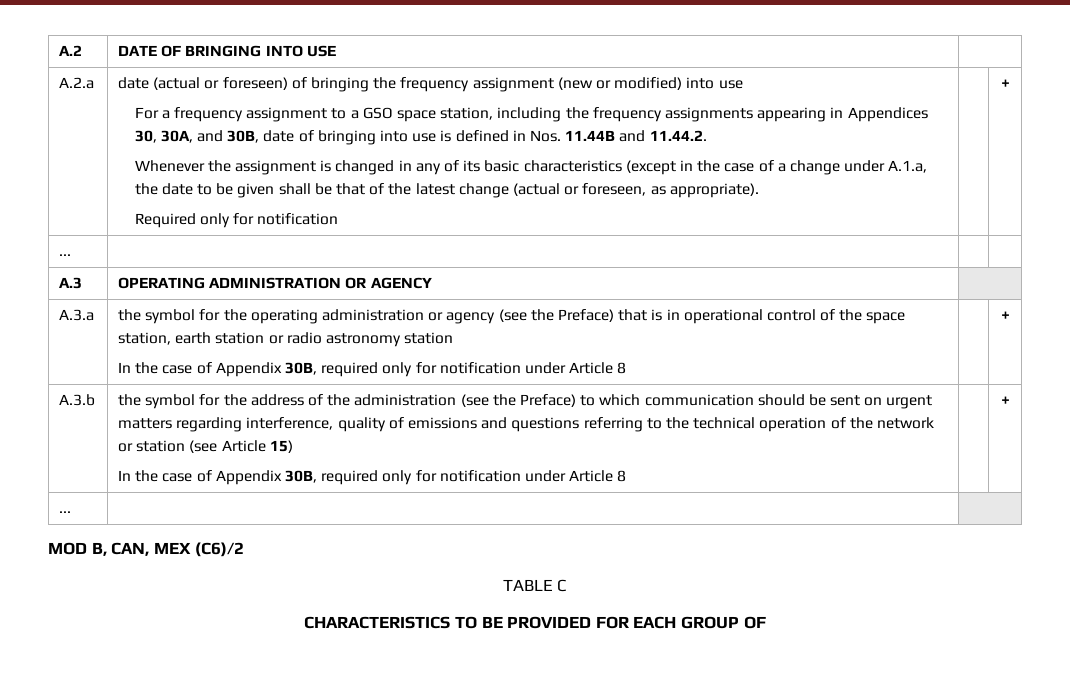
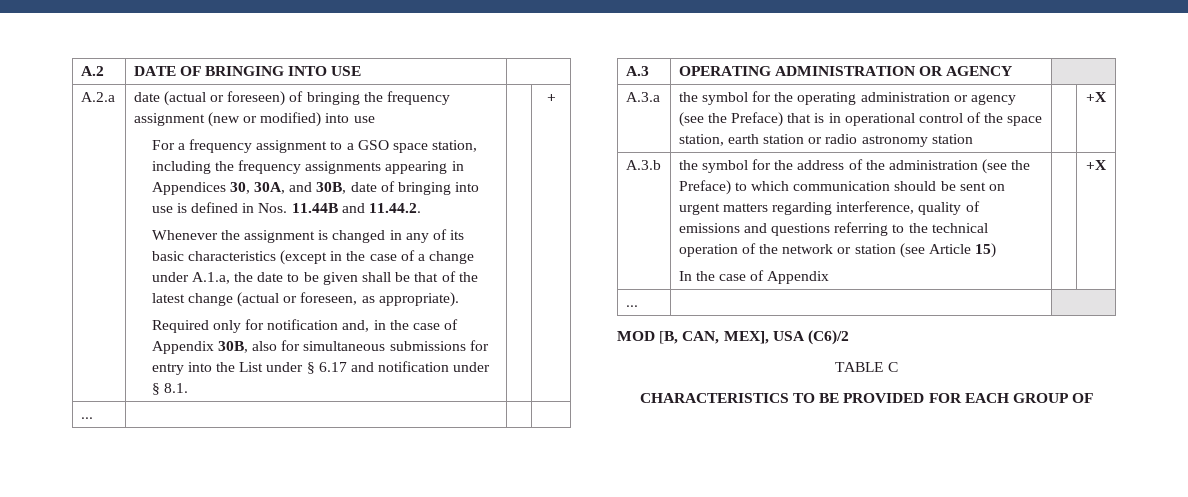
- Required only for notification
+ Required only for notification and, in the case of Appendix 30B, also for simultaneous submissions for entry into the List under § 6.17 and notification under § 8.1.
- the symbol for the operating administration or agency (see the Preface) that is in operational control of the space station, earth station or radio astronomy station
- In the case of Appendix 30B, required only for notification under Article 8 | | +
+ the symbol for the operating administration or agency (see the Preface) that is in operational control of the space station, earth station or radio astronomy station | | +X
  the symbol for the address of the administration (see the Preface) to which communication should be sent on urgent matters regarding interference, quality of emissions and questions referring to the technical operation of the network or station (see Article 15)
- In the case of Appendix 30B, required only for notification under Article 8 | | +
+ In the case of Appendix | | +X
  ... | |
- MOD B, CAN, MEX (C6)/2
+ MOD [B, CAN, MEX], USA (C6)/2

